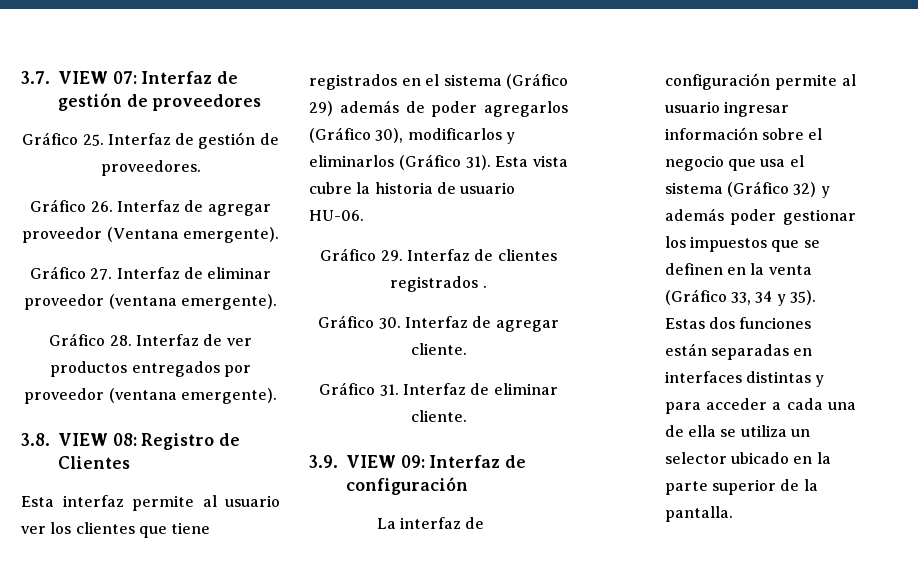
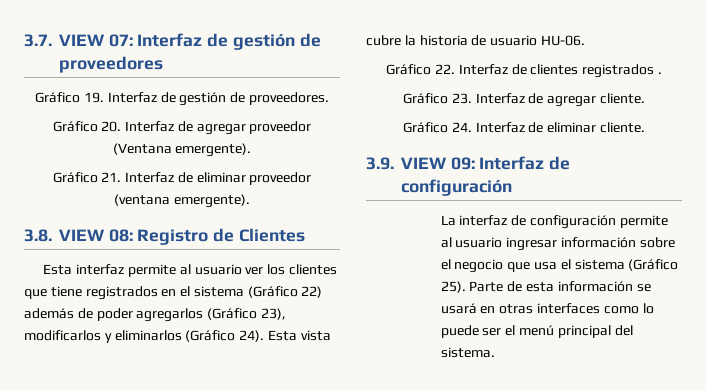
- Gráfico 25. Interfaz de gestión de proveedores.
+ Gráfico 19. Interfaz de gestión de proveedores.
- Gráfico 26. Interfaz de agregar proveedor (Ventana emergente).
+ Gráfico 20. Interfaz de agregar proveedor (Ventana emergente).
- Gráfico 27. Interfaz de eliminar proveedor (ventana emergente).
+ Gráfico 21. Interfaz de eliminar proveedor (ventana emergente).
- Gráfico 28. Interfaz de ver productos entregados por proveedor (ventana emergente).
- Esta interfaz permite al usuario ver los clientes que tiene registrados en el sistema (Gráfico 29) además de poder agregarlos (Gráfico 30), modificarlos y eliminarlos (Gráfico 31).
+ Esta interfaz permite al usuario ver los clientes que tiene registrados en el sistema (Gráfico 22) además de poder agregarlos (Gráfico 23), modificarlos y eliminarlos (Gráfico 24).
- Gráfico 29. Interfaz de clientes registrados .
+ Gráfico 22. Interfaz de clientes registrados .
- Gráfico 30. Interfaz de agregar cliente.
+ Gráfico 23. Interfaz de agregar cliente.
- Gráfico 31. Interfaz de eliminar cliente.
+ Gráfico 24. Interfaz de eliminar cliente.
- La interfaz de configuración permite al usuario ingresar información sobre el negocio que usa el sistema (Gráfico 32) y además poder gestionar los impuestos que se definen en la venta (Gráfico 33, 34 y 35). Estas dos funciones están separadas en interfaces distintas y para acceder a cada una de ella se utiliza un selector ubicado en la parte superior de la pantalla.
+ La interfaz de configuración permite al usuario ingresar información sobre el negocio que usa el sistema (Gráfico 25). Parte de esta información se usará en otras interfaces como lo puede ser el menú principal del sistema.

